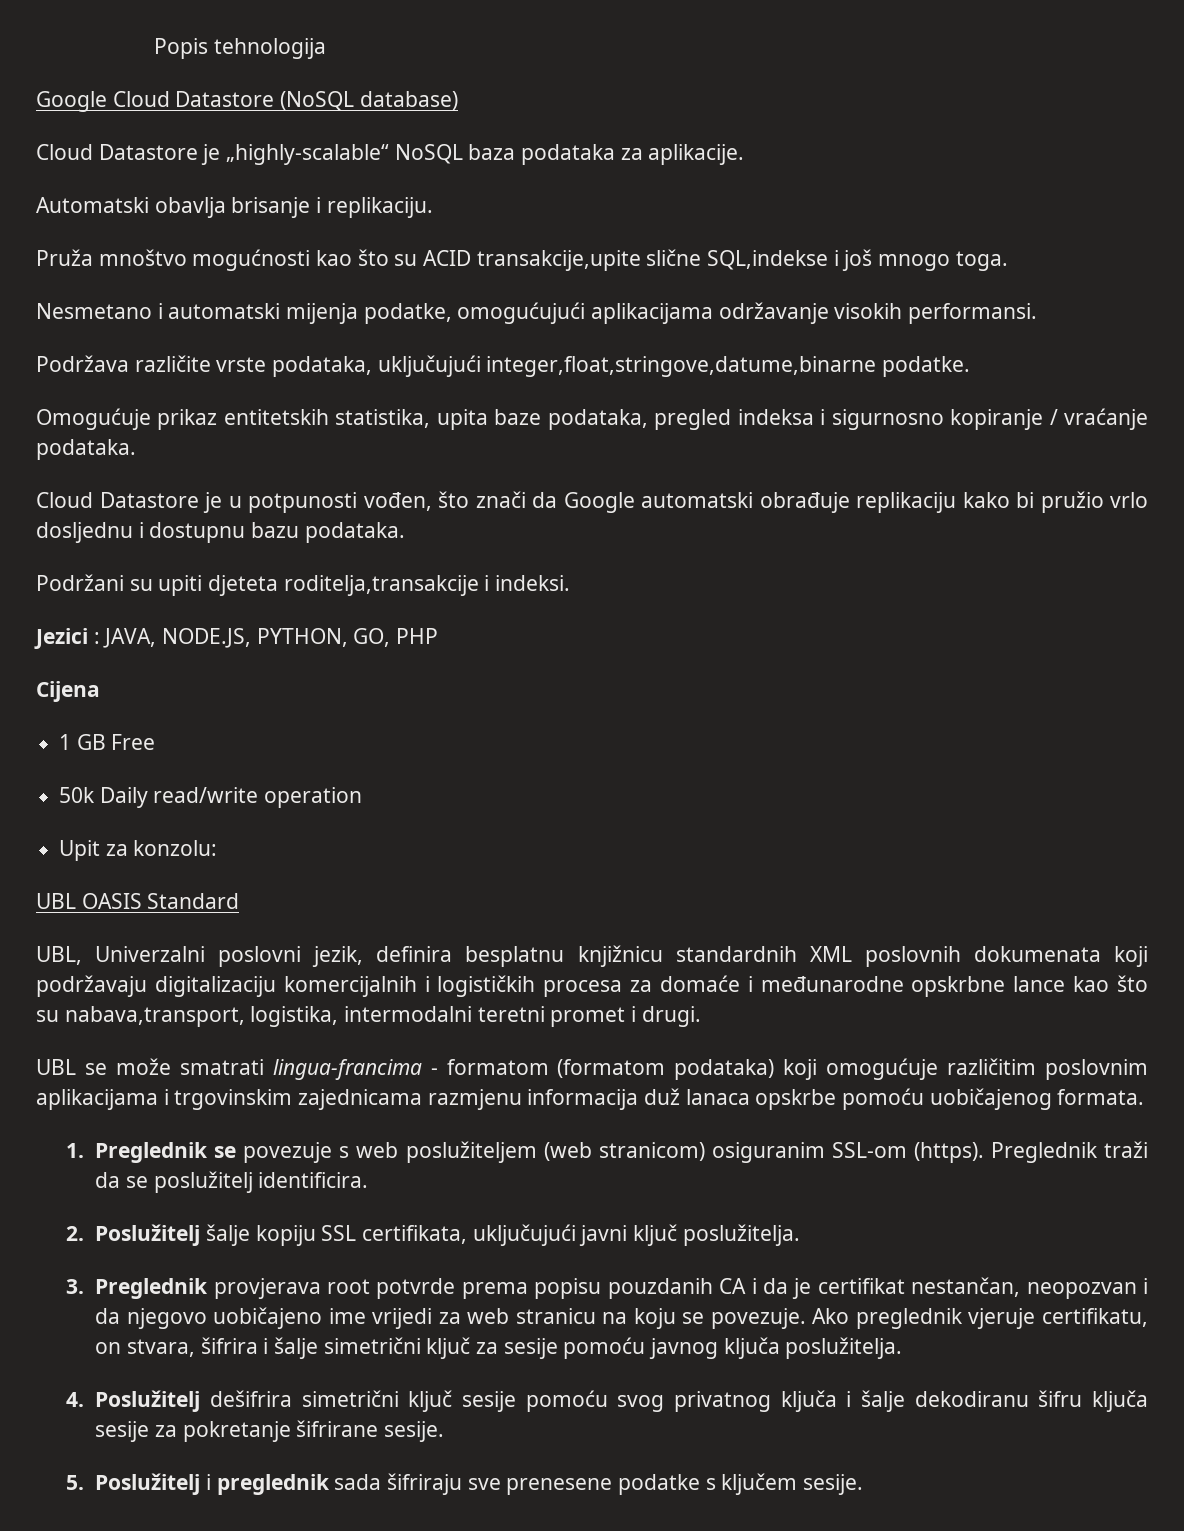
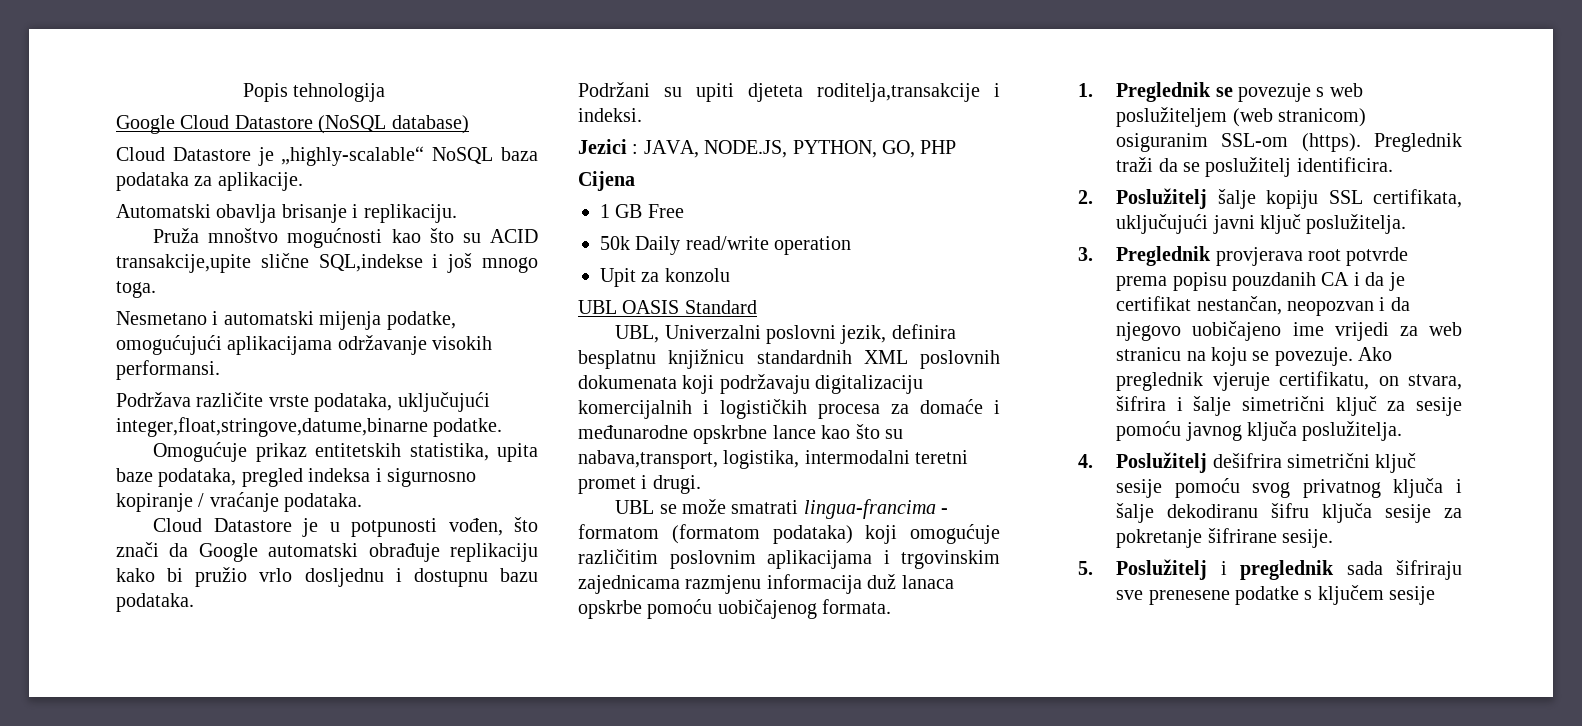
- Upit za konzolu:
+ Upit za konzolu
- 5. Poslužitelj i preglednik sada šifriraju sve prenesene podatke s ključem sesije.
+ 5. Poslužitelj i preglednik sada šifriraju sve prenesene podatke s ključem sesije

